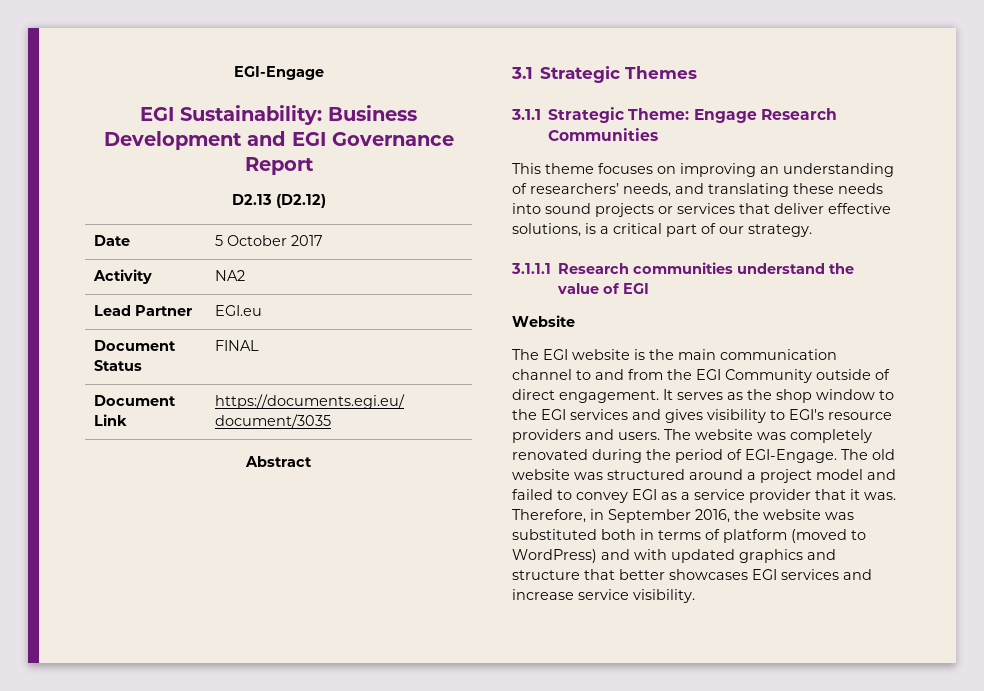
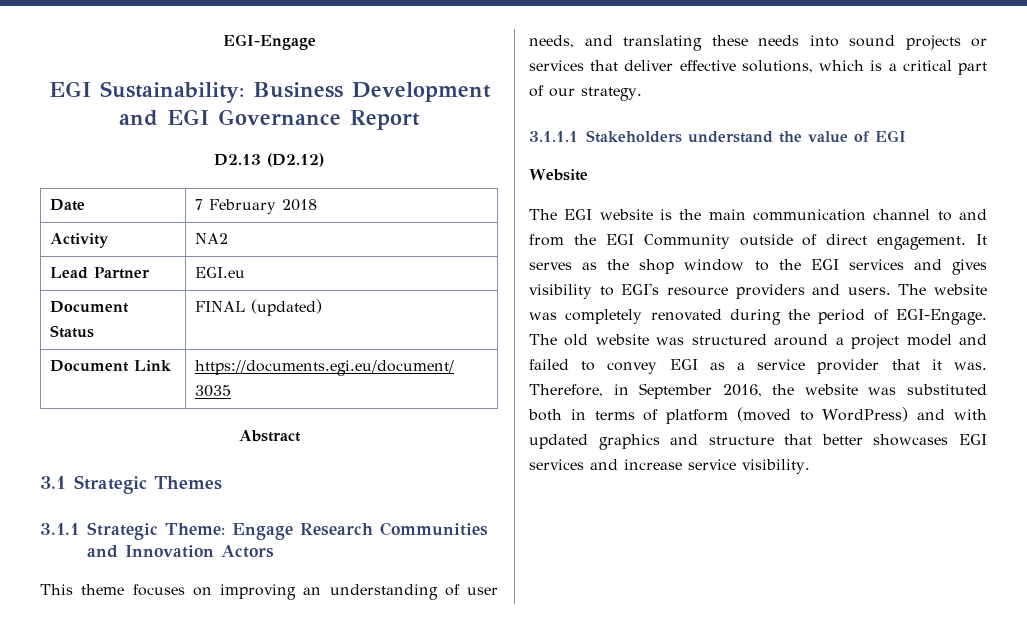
- Date | 5 October 2017
+ Date | 7 February 2018
- Document Status | FINAL
+ Document Status | FINAL (updated)
- 3.1.1 Strategic Theme: Engage Research Communities
+ 3.1.1 Strategic Theme: Engage Research Communities and Innovation Actors
- This theme focuses on improving an understanding of researchers’ needs, and translating these needs into sound projects or services that deliver effective solutions, is a critical part of our strategy.
+ This theme focuses on improving an understanding of user needs, and translating these needs into sound projects or services that deliver effective solutions, which is a critical part of our strategy.
- 3.1.1.1 Research communities understand the value of EGI
+ 3.1.1.1 Stakeholders understand the value of EGI

